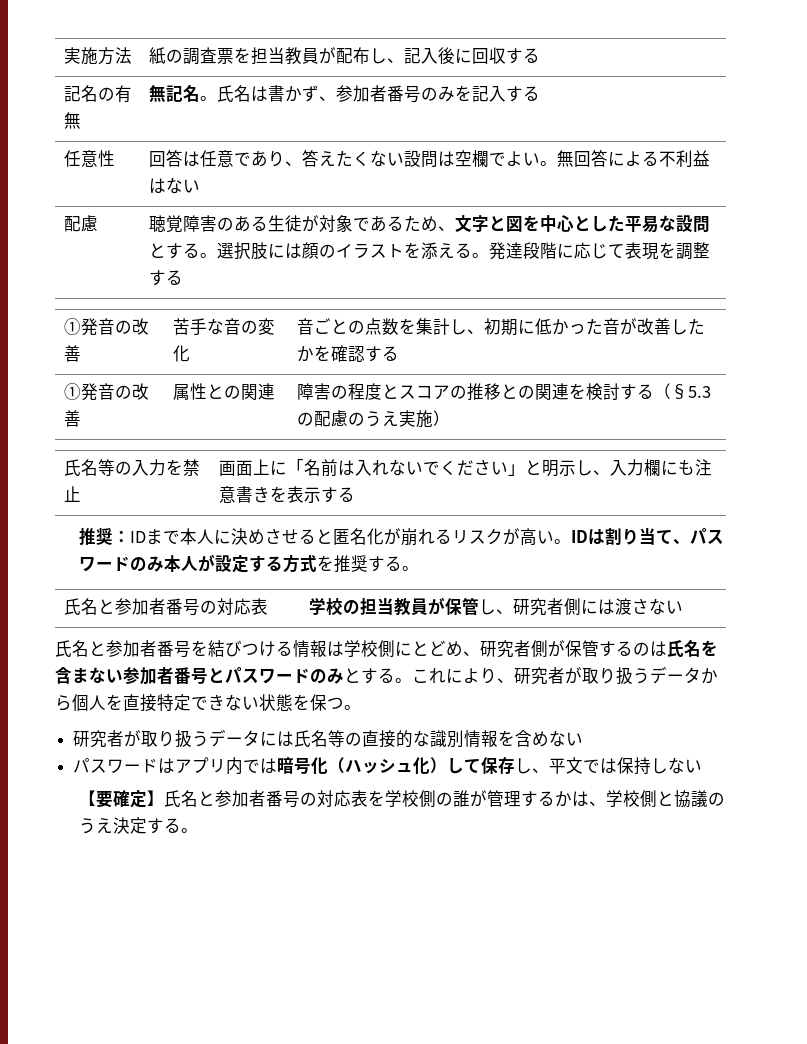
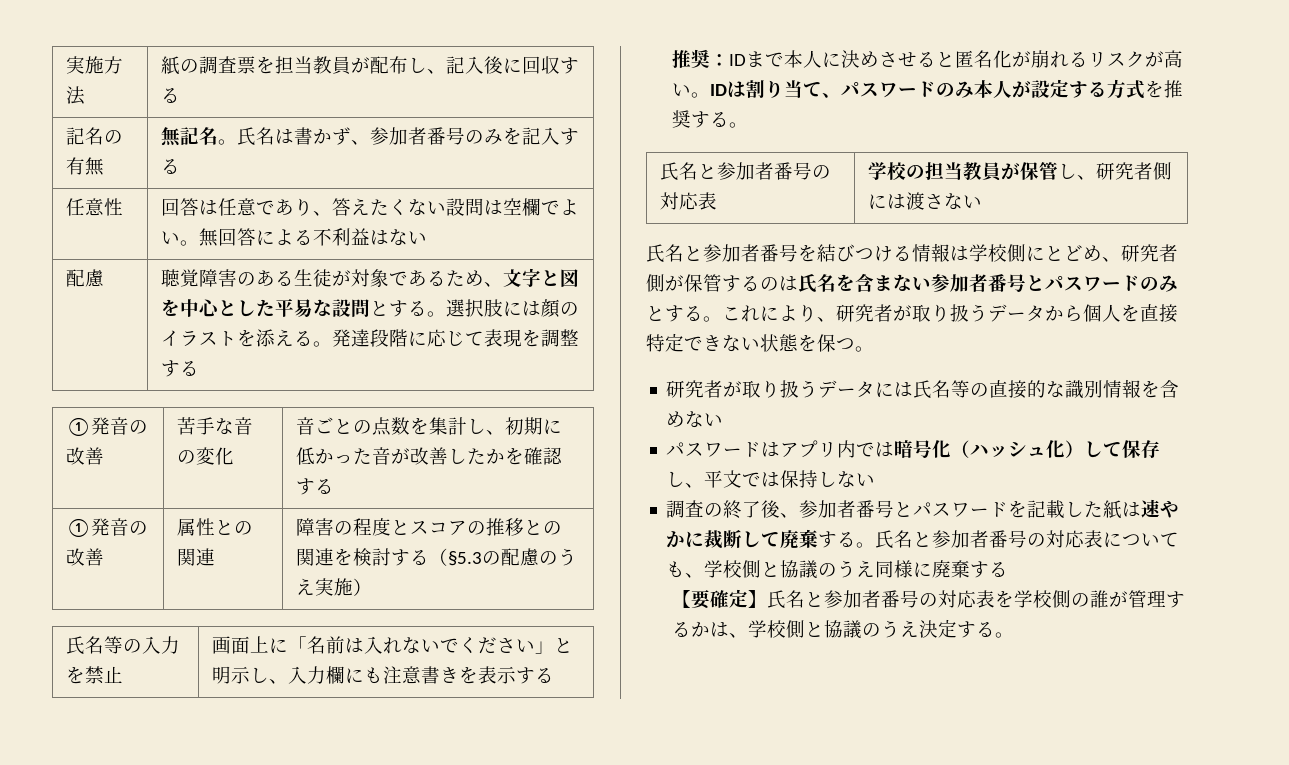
+ 調査の終了後、参加者番号とパスワードを記載した紙は速やかに裁断して廃棄する。氏名と参加者番号の対応表についても、学校側と協議のうえ同様に廃棄する

